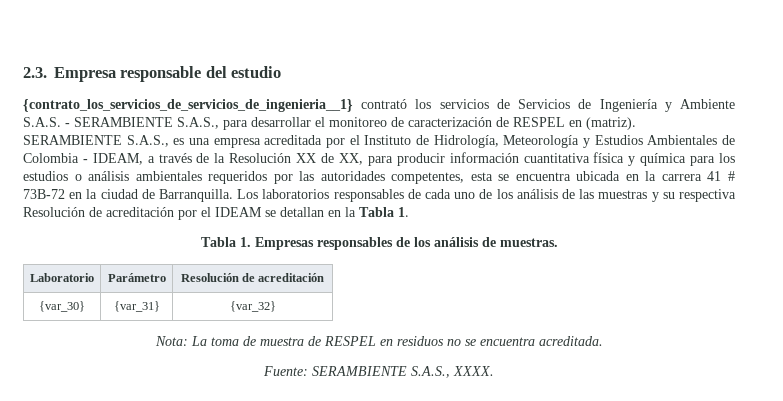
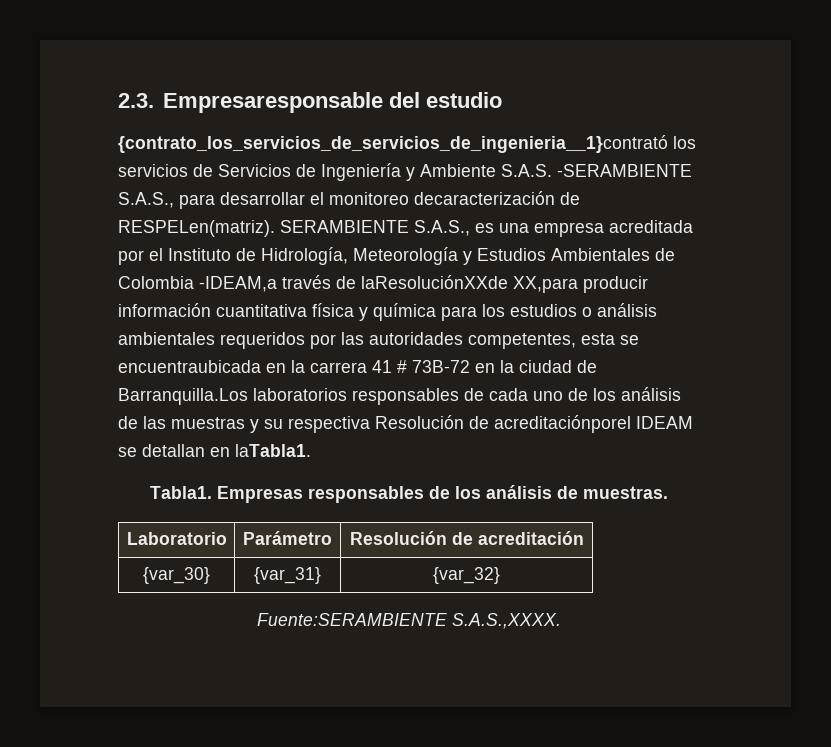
- 2.3. Empresa responsable del estudio
+ 2.3. Empresaresponsable del estudio
- {contrato_los_servicios_de_servicios_de_ingenieria__1} contrató los servicios de Servicios de Ingeniería y Ambiente S.A.S. - SERAMBIENTE S.A.S., para desarrollar el monitoreo de caracterización de RESPEL en (matriz).
+ {contrato_los_servicios_de_servicios_de_ingenieria__1}contrató los servicios de Servicios de Ingeniería y Ambiente S.A.S. -SERAMBIENTE S.A.S., para desarrollar el monitoreo decaracterización de RESPELen(matriz).
- SERAMBIENTE S.A.S., es una empresa acreditada por el Instituto de Hidrología, Meteorología y Estudios Ambientales de Colombia - IDEAM, a través de la Resolución XX de XX, para producir información cuantitativa física y química para los estudios o análisis ambientales requeridos por las autoridades competentes, esta se encuentra ubicada en la carrera 41 # 73B-72 en la ciudad de Barranquilla. Los laboratorios responsables de cada uno de los análisis de las muestras y su respectiva Resolución de acreditación por el IDEAM se detallan en la Tabla 1.
- Tabla 1. Empresas responsables de los análisis de muestras.
+ SERAMBIENTE S.A.S., es una empresa acreditada por el Instituto de Hidrología, Meteorología y Estudios Ambientales de Colombia -IDEAM,a través de laResoluciónXXde XX,para producir información cuantitativa física y química para los estudios o análisis ambientales requeridos por las autoridades competentes, esta se encuentraubicada en la carrera 41 # 73B-72 en la ciudad de Barranquilla.Los laboratorios responsables de cada uno de los análisis de las muestras y su respectiva Resolución de acreditaciónporel IDEAM se detallan en laTabla1.
+ Tabla1. Empresas responsables de los análisis de muestras.
- Nota: La toma de muestra de RESPEL en residuos no se encuentra acreditada.
- Fuente: SERAMBIENTE S.A.S., XXXX.
+ Fuente:SERAMBIENTE S.A.S.,XXXX.

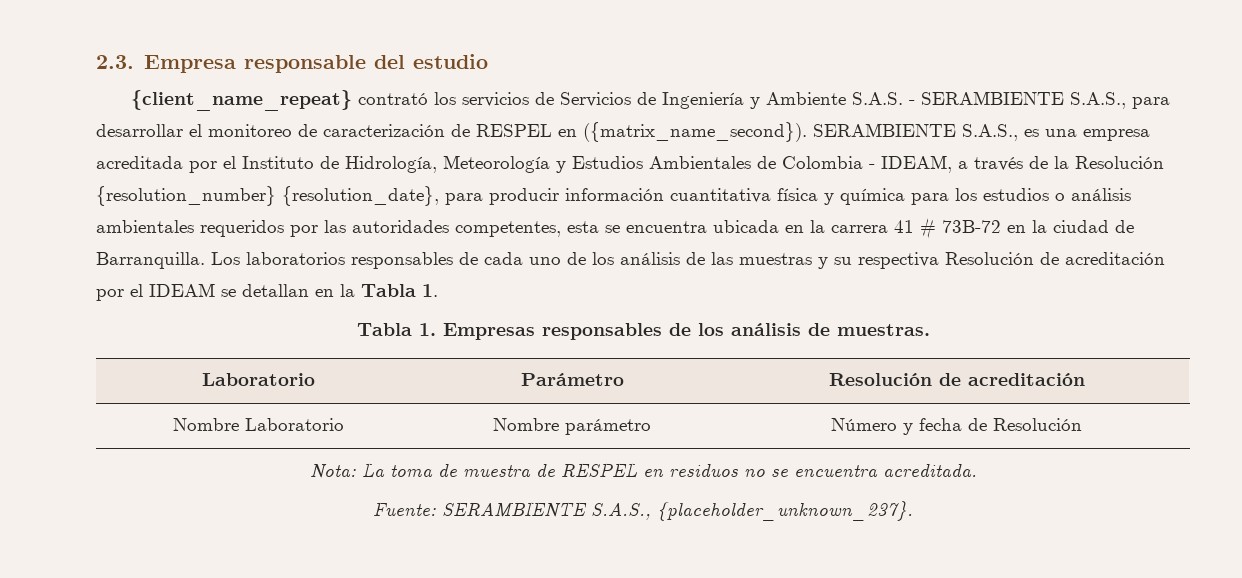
- 2.3. Empresaresponsable del estudio
+ 2.3. Empresa responsable del estudio
- {contrato_los_servicios_de_servicios_de_ingenieria__1}contrató los servicios de Servicios de Ingeniería y Ambiente S.A.S. -SERAMBIENTE S.A.S., para desarrollar el monitoreo decaracterización de RESPELen(matriz).
+ {client_name_repeat} contrató los servicios de Servicios de Ingeniería y Ambiente S.A.S. - SERAMBIENTE S.A.S., para desarrollar el monitoreo de caracterización de RESPEL en ({matrix_name_second}).
- SERAMBIENTE S.A.S., es una empresa acreditada por el Instituto de Hidrología, Meteorología y Estudios Ambientales de Colombia -IDEAM,a través de laResoluciónXXde XX,para producir información cuantitativa física y química para los estudios o análisis ambientales requeridos por las autoridades competentes, esta se encuentraubicada en la carrera 41 # 73B-72 en la ciudad de Barranquilla.Los laboratorios responsables de cada uno de los análisis de las muestras y su respectiva Resolución de acreditaciónporel IDEAM se detallan en laTabla1.
- Tabla1. Empresas responsables de los análisis de muestras.
+ SERAMBIENTE S.A.S., es una empresa acreditada por el Instituto de Hidrología, Meteorología y Estudios Ambientales de Colombia - IDEAM, a través de la Resolución {resolution_number} {resolution_date}, para producir información cuantitativa física y química para los estudios o análisis ambientales requeridos por las autoridades competentes, esta se encuentra ubicada en la carrera 41 # 73B-72 en la ciudad de Barranquilla. Los laboratorios responsables de cada uno de los análisis de las muestras y su respectiva Resolución de acreditación por el IDEAM se detallan en la Tabla 1.
+ Tabla 1. Empresas responsables de los análisis de muestras.
- {var_30} | {var_31} | {var_32}
- Fuente:SERAMBIENTE S.A.S.,XXXX.
+ Nombre Laboratorio | Nombre parámetro | Número y fecha de Resolución
+ Nota: La toma de muestra de RESPEL en residuos no se encuentra acreditada.
+ Fuente: SERAMBIENTE S.A.S., {placeholder_unknown_237}.

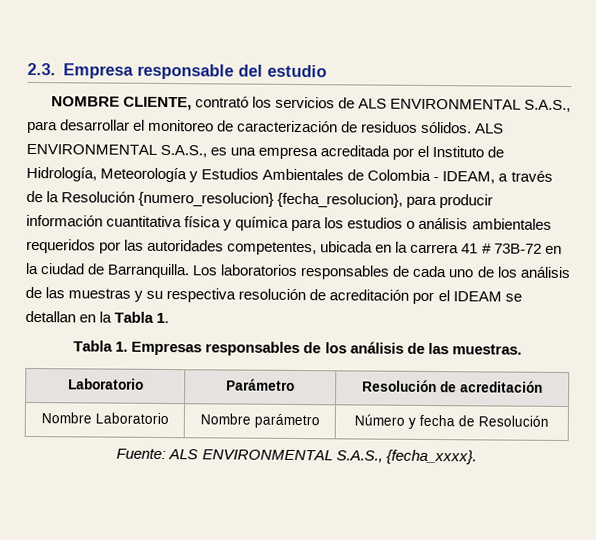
- {client_name_repeat} contrató los servicios de Servicios de Ingeniería y Ambiente S.A.S. - SERAMBIENTE S.A.S., para desarrollar el monitoreo de caracterización de RESPEL en ({matrix_name_second}). SERAMBIENTE S.A.S., es una empresa acreditada por el Instituto de Hidrología, Meteorología y Estudios Ambientales de Colombia - IDEAM, a través de la Resolución {resolution_number} {resolution_date}, para producir información cuantitativa física y química para los estudios o análisis ambientales requeridos por las autoridades competentes, esta se encuentra ubicada en la carrera 41 # 73B-72 en la ciudad de Barranquilla.
+ NOMBRE CLIENTE, contrató los servicios de ALS ENVIRONMENTAL S.A.S., para desarrollar el monitoreo de caracterización de residuos sólidos. ALS ENVIRONMENTAL S.A.S., es una empresa acreditada por el Instituto de Hidrología, Meteorología y Estudios Ambientales de Colombia - IDEAM, a través de la Resolución {numero_resolucion} {fecha_resolucion}, para producir información cuantitativa física y química para los estudios o análisis ambientales requeridos por las autoridades competentes, ubicada en la carrera 41 # 73B-72 en la ciudad de Barranquilla.
- Los laboratorios responsables de cada uno de los análisis de las muestras y su respectiva Resolución de acreditación por el IDEAM se detallan en la Tabla 1.
+ Los laboratorios responsables de cada uno de los análisis de las muestras y su respectiva resolución de acreditación por el IDEAM se detallan en la Tabla 1.
- Tabla 1. Empresas responsables de los análisis de muestras.
+ Tabla 1. Empresas responsables de los análisis de las muestras.
- Nota: La toma de muestra de RESPEL en residuos no se encuentra acreditada.
- Fuente: SERAMBIENTE S.A.S., {placeholder_unknown_237}.
+ Fuente: ALS ENVIRONMENTAL S.A.S., {fecha_xxxx}.

